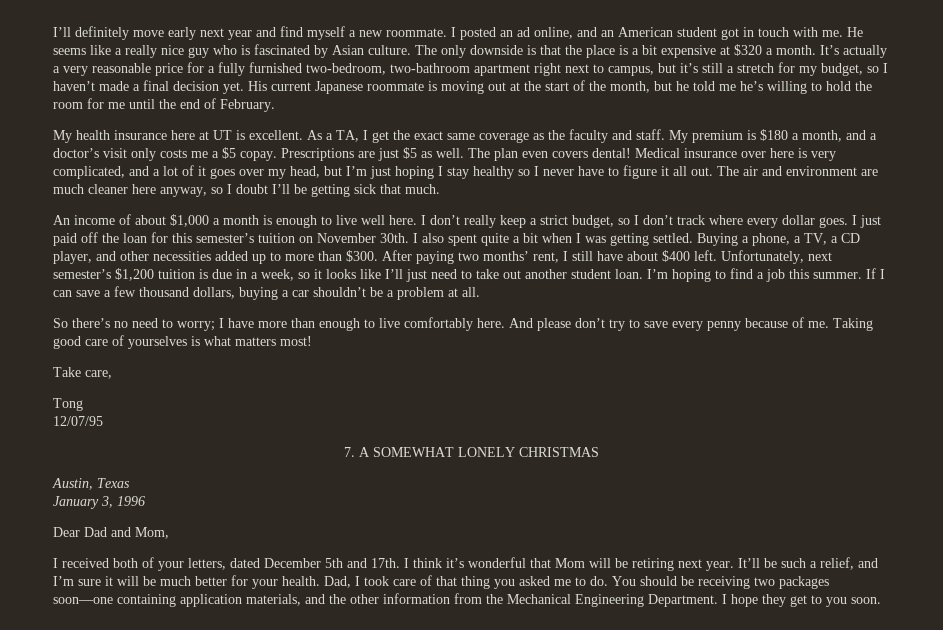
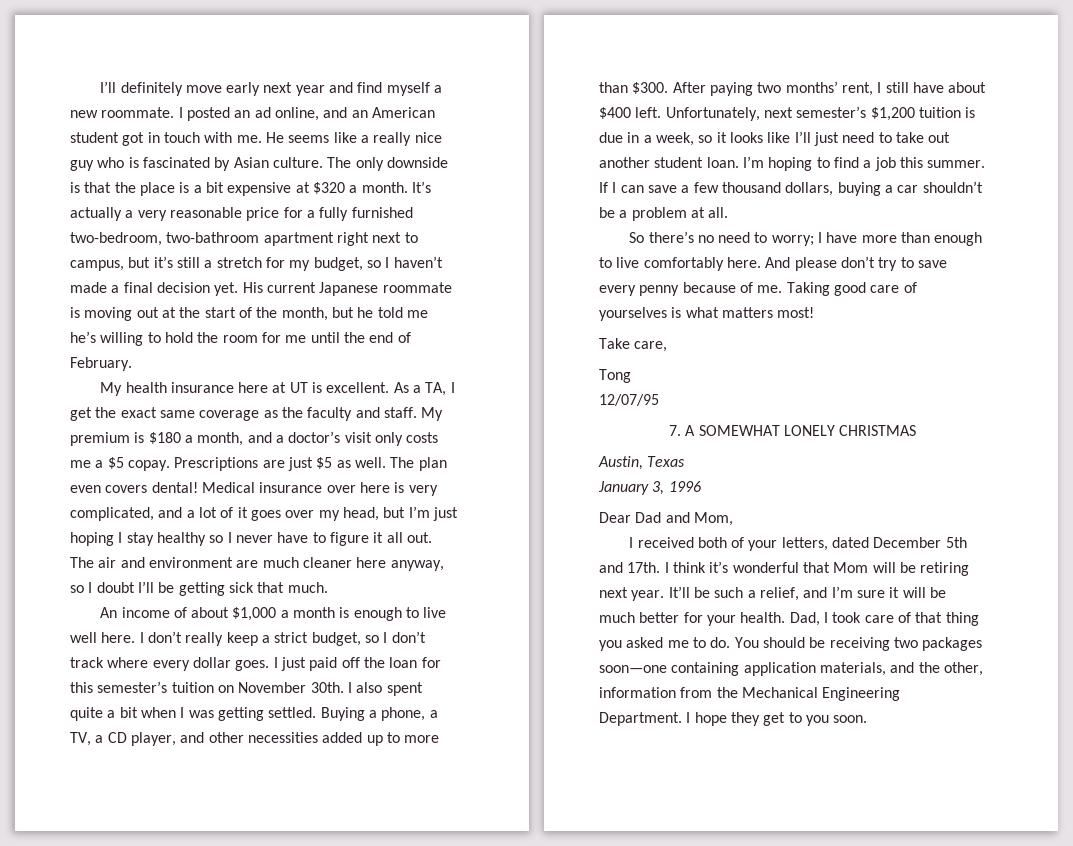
- You should be receiving two packages soon—one containing application materials, and the other information from the Mechanical Engineering Department.
+ You should be receiving two packages soon—one containing application materials, and the other, information from the Mechanical Engineering Department.

